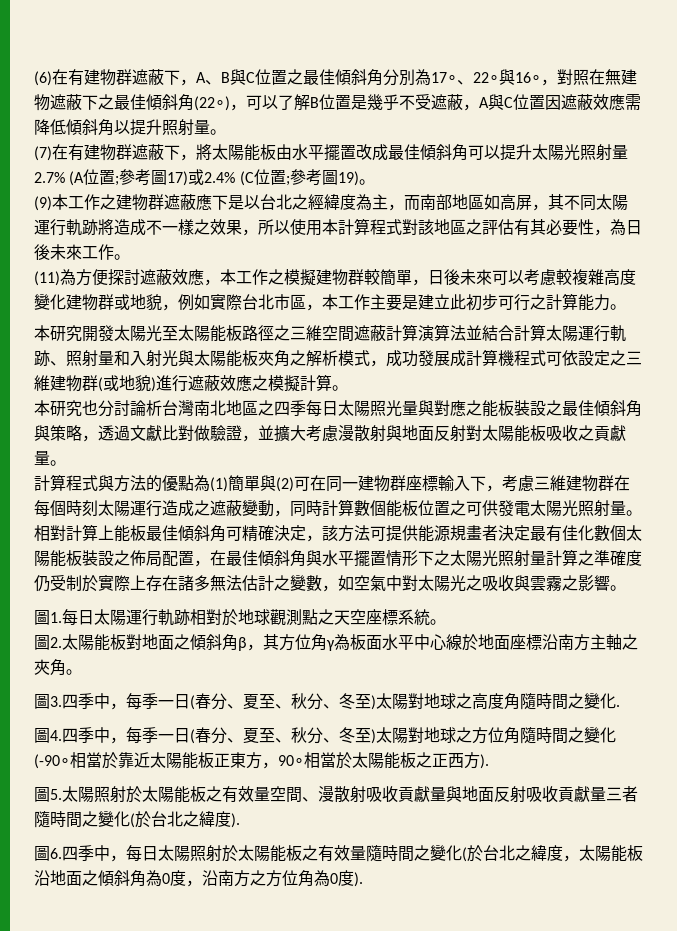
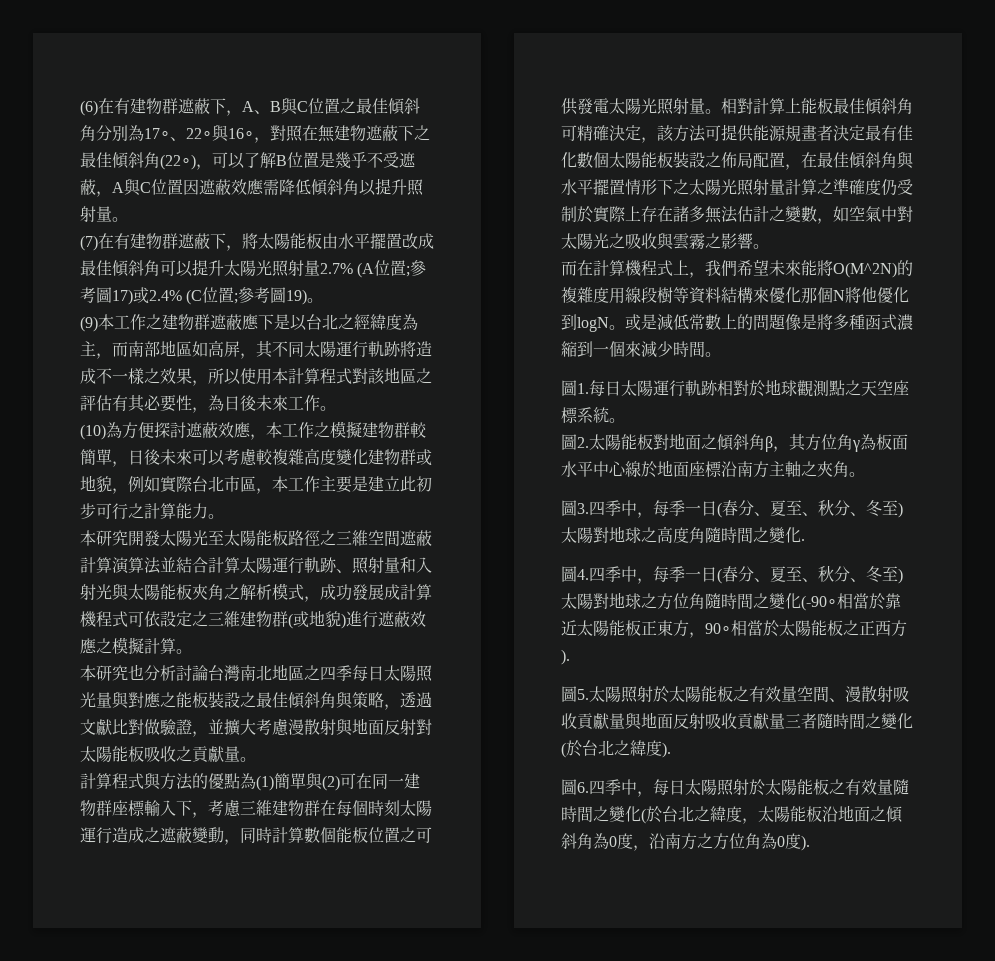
- (11)為方便探討遮蔽效應，本工作之模擬建物群較簡單，日後未來可以考慮較複雜高度變化建物群或地貌，例如實際台北市區，本工作主要是建立此初步可行之計算能力。
+ (10)為方便探討遮蔽效應，本工作之模擬建物群較簡單，日後未來可以考慮較複雜高度變化建物群或地貌，例如實際台北市區，本工作主要是建立此初步可行之計算能力。
- 本研究也分討論析台灣南北地區之四季每日太陽照光量與對應之能板裝設之最佳傾斜角與策略，透過文獻比對做驗證，並擴大考慮漫散射與地面反射對太陽能板吸收之貢獻量。
+ 本研究也分析討論台灣南北地區之四季每日太陽照光量與對應之能板裝設之最佳傾斜角與策略，透過文獻比對做驗證，並擴大考慮漫散射與地面反射對太陽能板吸收之貢獻量。
+ 而在計算機程式上，我們希望未來能將O(M^2N)的複雜度用線段樹等資料結構來優化那個N將他優化到logN。或是減低常數上的問題像是將多種函式濃縮到一個來減少時間。

